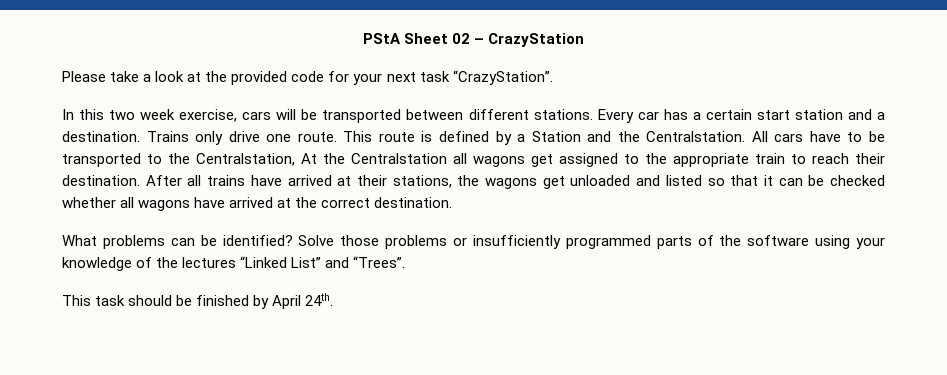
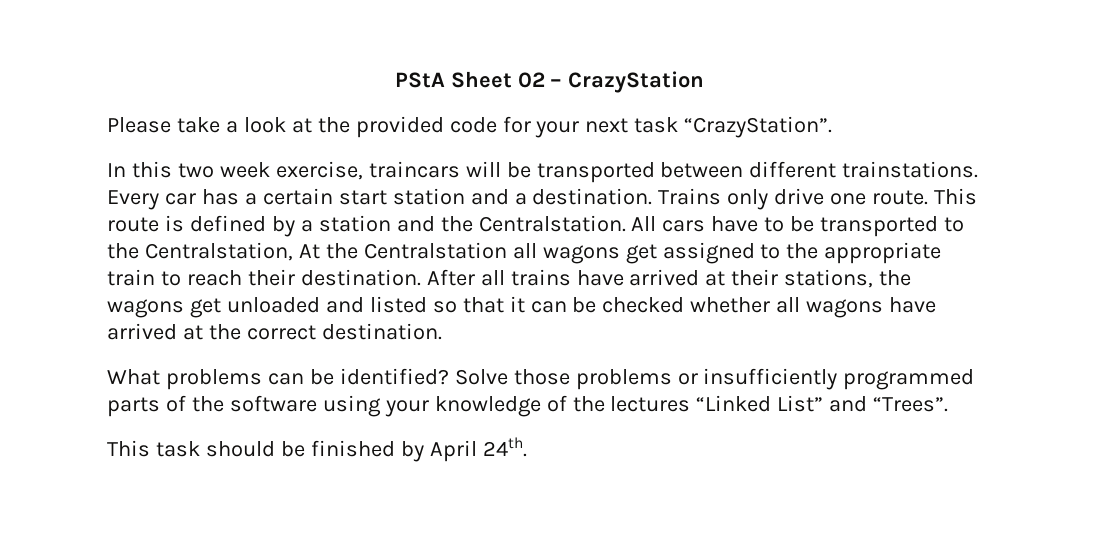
- In this two week exercise, cars will be transported between different stations.
+ In this two week exercise, traincars will be transported between different trainstations.
- This route is defined by a Station and the Centralstation.
+ This route is defined by a station and the Centralstation.

